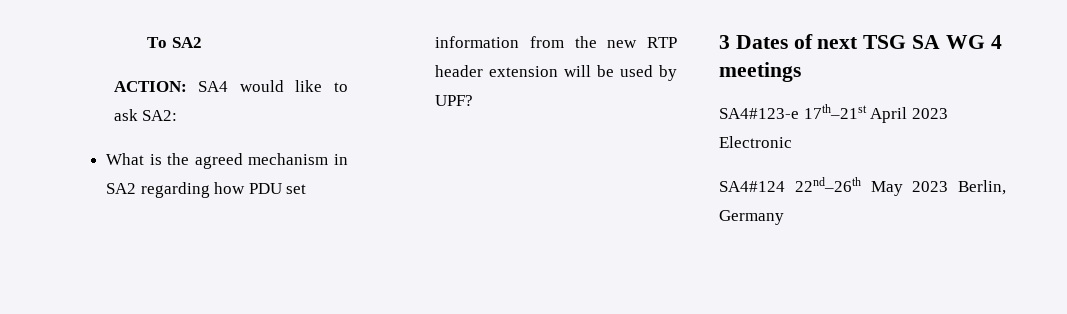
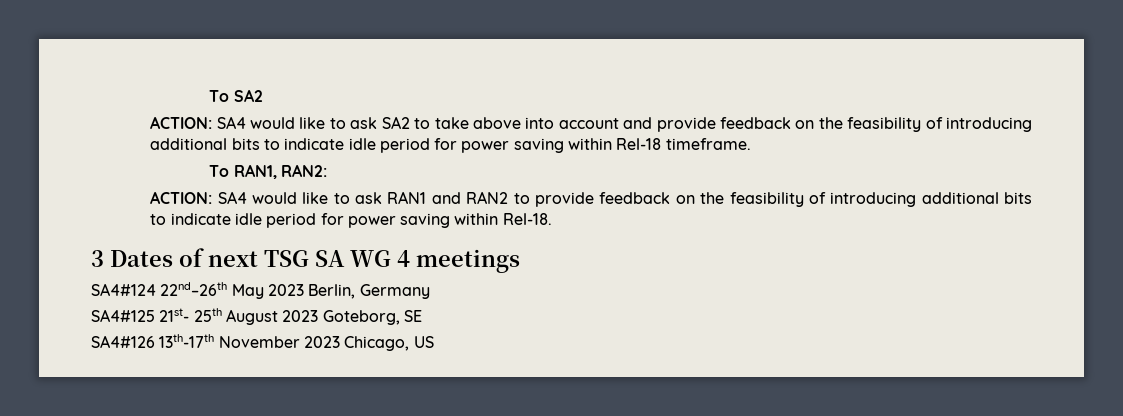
- ACTION: SA4 would like to ask SA2:
- What is the agreed mechanism in SA2 regarding how PDU set information from the new RTP header extension will be used by UPF?
+ ACTION: SA4 would like to ask SA2 to take above into account and provide feedback on the feasibility of introducing additional bits to indicate idle period for power saving within Rel-18 timeframe.
+ To RAN1, RAN2:
+ ACTION: SA4 would like to ask RAN1 and RAN2 to provide feedback on the feasibility of introducing additional bits to indicate idle period for power saving within Rel-18.
- SA4#123-e 17th–21st April 2023 Electronic
+ SA4#125 21st- 25th August 2023 Goteborg, SE
+ SA4#126 13th-17th November 2023 Chicago, US

